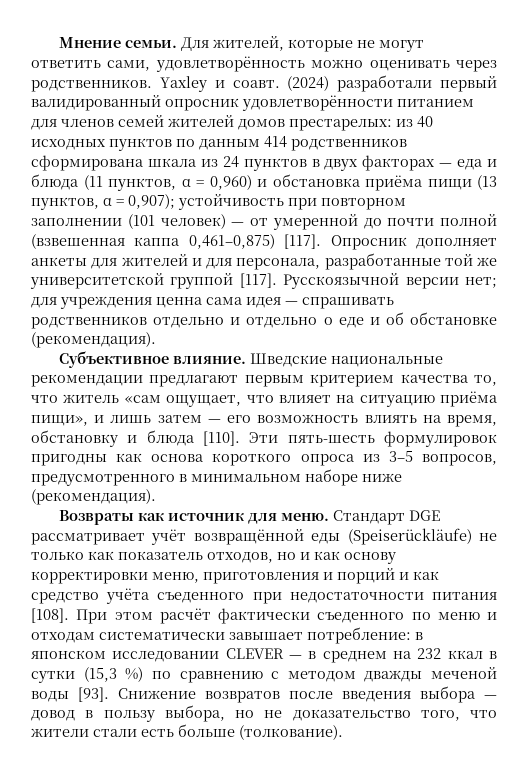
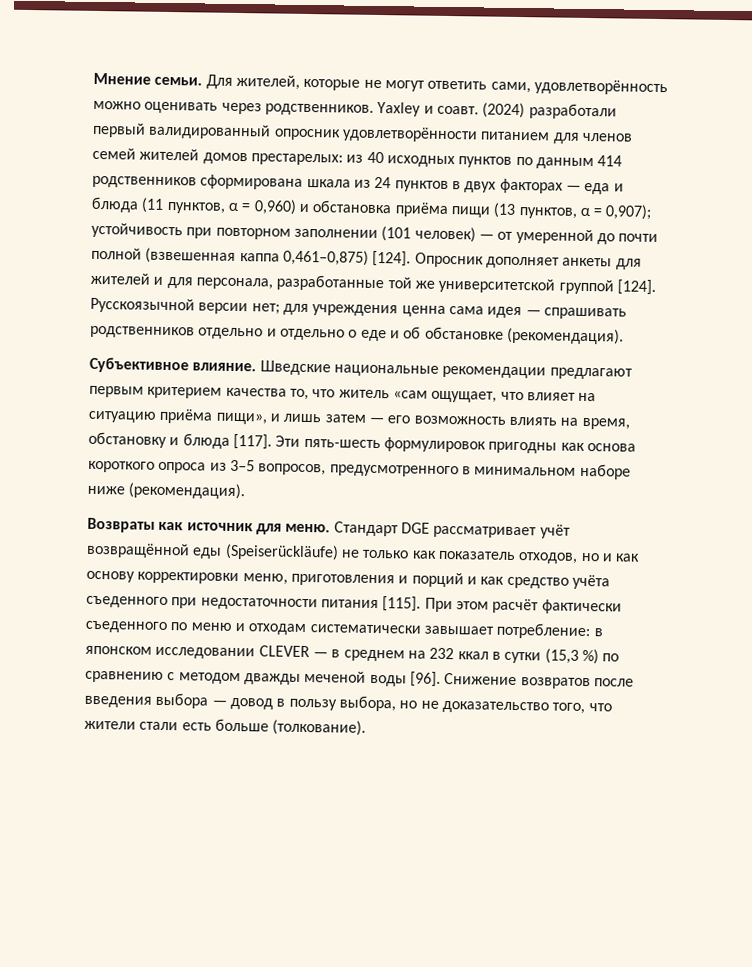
- устойчивость при повторном заполнении (101 человек) — от умеренной до почти полной (взвешенная каппа 0,461–0,875) [117].
+ устойчивость при повторном заполнении (101 человек) — от умеренной до почти полной (взвешенная каппа 0,461–0,875) [124].
- Опросник дополняет анкеты для жителей и для персонала, разработанные той же университетской группой [117].
+ Опросник дополняет анкеты для жителей и для персонала, разработанные той же университетской группой [124].
- Шведские национальные рекомендации предлагают первым критерием качества то, что житель «сам ощущает, что влияет на ситуацию приёма пищи», и лишь затем — его возможность влиять на время, обстановку и блюда [110].
+ Шведские национальные рекомендации предлагают первым критерием качества то, что житель «сам ощущает, что влияет на ситуацию приёма пищи», и лишь затем — его возможность влиять на время, обстановку и блюда [117].
- Стандарт DGE рассматривает учёт возвращённой еды (Speiserückläufe) не только как показатель отходов, но и как основу корректировки меню, приготовления и порций и как средство учёта съеденного при недостаточности питания [108].
+ Стандарт DGE рассматривает учёт возвращённой еды (Speiserückläufe) не только как показатель отходов, но и как основу корректировки меню, приготовления и порций и как средство учёта съеденного при недостаточности питания [115].
- При этом расчёт фактически съеденного по меню и отходам систематически завышает потребление: в японском исследовании CLEVER — в среднем на 232 ккал в сутки (15,3 %) по сравнению с методом дважды меченой воды [93].
+ При этом расчёт фактически съеденного по меню и отходам систематически завышает потребление: в японском исследовании CLEVER — в среднем на 232 ккал в сутки (15,3 %) по сравнению с методом дважды меченой воды [96].

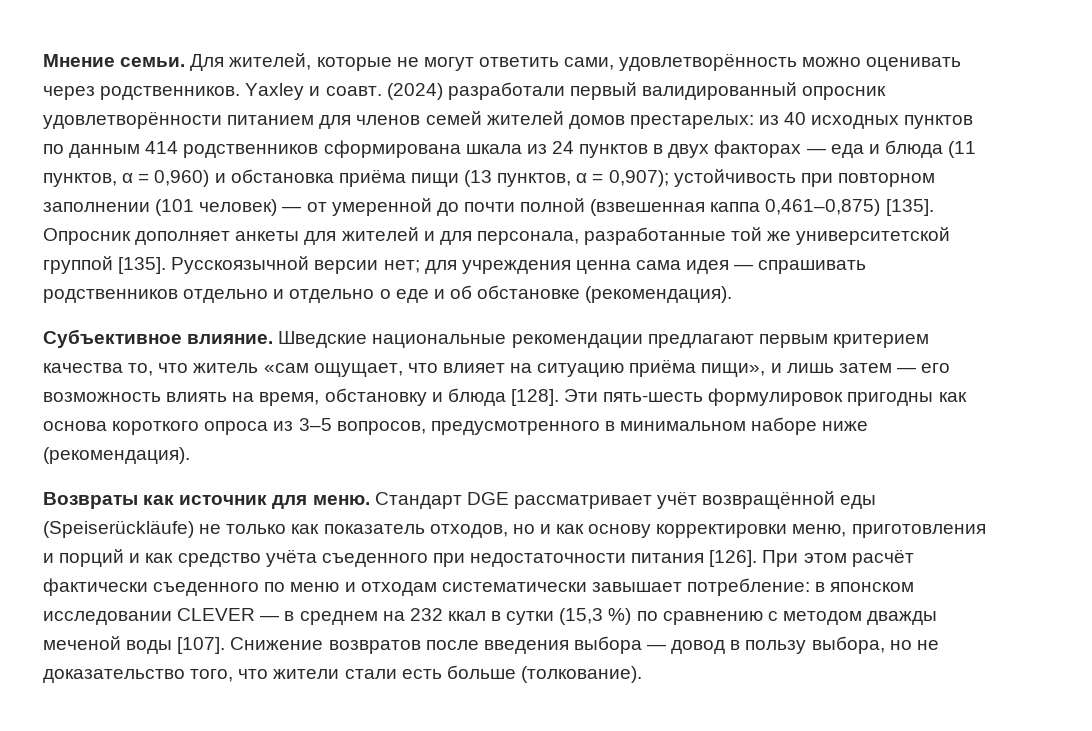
- устойчивость при повторном заполнении (101 человек) — от умеренной до почти полной (взвешенная каппа 0,461–0,875) [124].
+ устойчивость при повторном заполнении (101 человек) — от умеренной до почти полной (взвешенная каппа 0,461–0,875) [135].
- Опросник дополняет анкеты для жителей и для персонала, разработанные той же университетской группой [124].
+ Опросник дополняет анкеты для жителей и для персонала, разработанные той же университетской группой [135].
- Шведские национальные рекомендации предлагают первым критерием качества то, что житель «сам ощущает, что влияет на ситуацию приёма пищи», и лишь затем — его возможность влиять на время, обстановку и блюда [117].
+ Шведские национальные рекомендации предлагают первым критерием качества то, что житель «сам ощущает, что влияет на ситуацию приёма пищи», и лишь затем — его возможность влиять на время, обстановку и блюда [128].
- Стандарт DGE рассматривает учёт возвращённой еды (Speiserückläufe) не только как показатель отходов, но и как основу корректировки меню, приготовления и порций и как средство учёта съеденного при недостаточности питания [115].
+ Стандарт DGE рассматривает учёт возвращённой еды (Speiserückläufe) не только как показатель отходов, но и как основу корректировки меню, приготовления и порций и как средство учёта съеденного при недостаточности питания [126].
- При этом расчёт фактически съеденного по меню и отходам систематически завышает потребление: в японском исследовании CLEVER — в среднем на 232 ккал в сутки (15,3 %) по сравнению с методом дважды меченой воды [96].
+ При этом расчёт фактически съеденного по меню и отходам систематически завышает потребление: в японском исследовании CLEVER — в среднем на 232 ккал в сутки (15,3 %) по сравнению с методом дважды меченой воды [107].

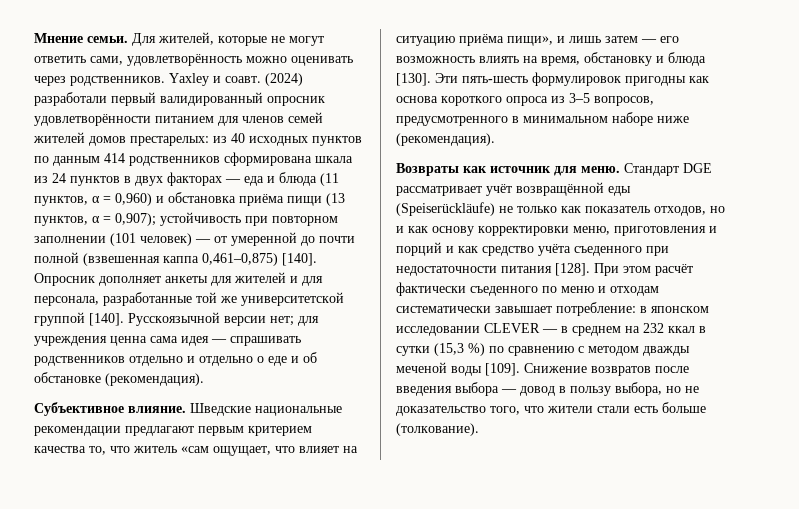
- устойчивость при повторном заполнении (101 человек) — от умеренной до почти полной (взвешенная каппа 0,461–0,875) [135].
+ устойчивость при повторном заполнении (101 человек) — от умеренной до почти полной (взвешенная каппа 0,461–0,875) [140].
- Опросник дополняет анкеты для жителей и для персонала, разработанные той же университетской группой [135].
+ Опросник дополняет анкеты для жителей и для персонала, разработанные той же университетской группой [140].
- Шведские национальные рекомендации предлагают первым критерием качества то, что житель «сам ощущает, что влияет на ситуацию приёма пищи», и лишь затем — его возможность влиять на время, обстановку и блюда [128].
+ Шведские национальные рекомендации предлагают первым критерием качества то, что житель «сам ощущает, что влияет на ситуацию приёма пищи», и лишь затем — его возможность влиять на время, обстановку и блюда [130].
- Стандарт DGE рассматривает учёт возвращённой еды (Speiserückläufe) не только как показатель отходов, но и как основу корректировки меню, приготовления и порций и как средство учёта съеденного при недостаточности питания [126].
+ Стандарт DGE рассматривает учёт возвращённой еды (Speiserückläufe) не только как показатель отходов, но и как основу корректировки меню, приготовления и порций и как средство учёта съеденного при недостаточности питания [128].
- При этом расчёт фактически съеденного по меню и отходам систематически завышает потребление: в японском исследовании CLEVER — в среднем на 232 ккал в сутки (15,3 %) по сравнению с методом дважды меченой воды [107].
+ При этом расчёт фактически съеденного по меню и отходам систематически завышает потребление: в японском исследовании CLEVER — в среднем на 232 ккал в сутки (15,3 %) по сравнению с методом дважды меченой воды [109].

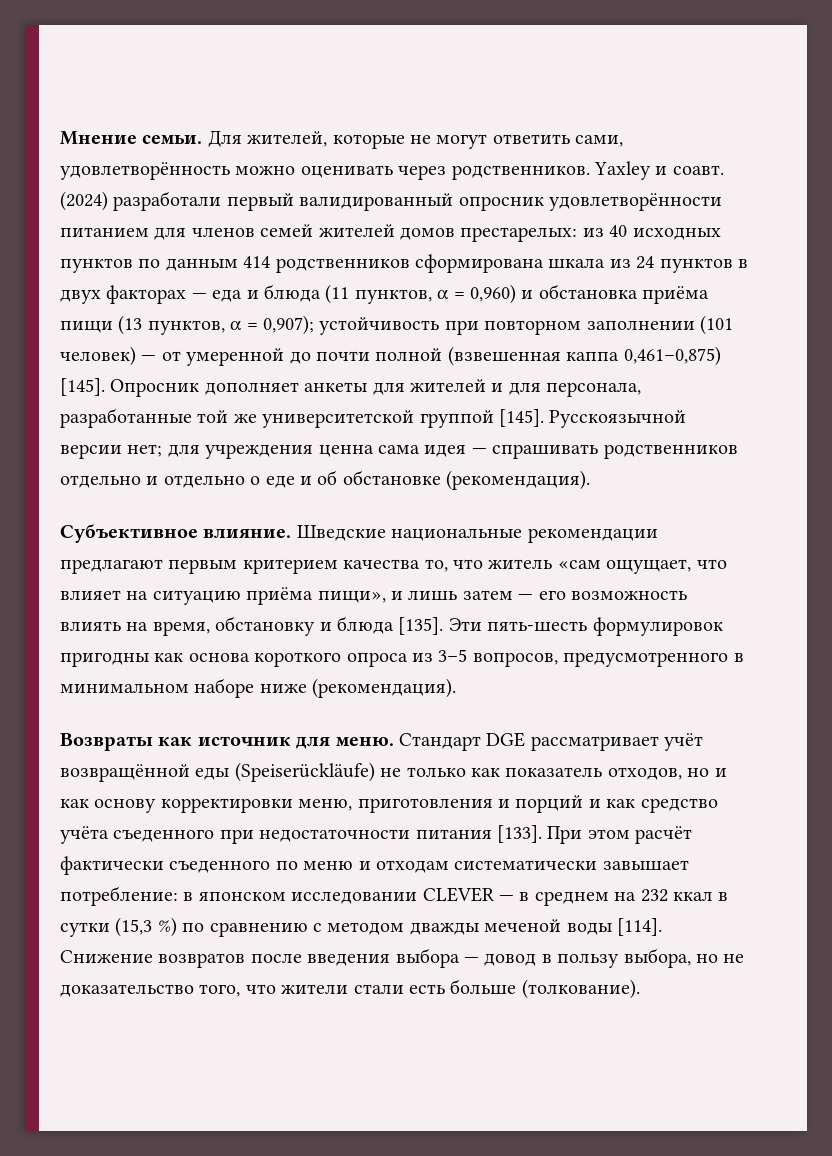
- устойчивость при повторном заполнении (101 человек) — от умеренной до почти полной (взвешенная каппа 0,461–0,875) [140].
+ устойчивость при повторном заполнении (101 человек) — от умеренной до почти полной (взвешенная каппа 0,461–0,875) [145].
- Опросник дополняет анкеты для жителей и для персонала, разработанные той же университетской группой [140].
+ Опросник дополняет анкеты для жителей и для персонала, разработанные той же университетской группой [145].
- Шведские национальные рекомендации предлагают первым критерием качества то, что житель «сам ощущает, что влияет на ситуацию приёма пищи», и лишь затем — его возможность влиять на время, обстановку и блюда [130].
+ Шведские национальные рекомендации предлагают первым критерием качества то, что житель «сам ощущает, что влияет на ситуацию приёма пищи», и лишь затем — его возможность влиять на время, обстановку и блюда [135].
- Стандарт DGE рассматривает учёт возвращённой еды (Speiserückläufe) не только как показатель отходов, но и как основу корректировки меню, приготовления и порций и как средство учёта съеденного при недостаточности питания [128].
+ Стандарт DGE рассматривает учёт возвращённой еды (Speiserückläufe) не только как показатель отходов, но и как основу корректировки меню, приготовления и порций и как средство учёта съеденного при недостаточности питания [133].
- При этом расчёт фактически съеденного по меню и отходам систематически завышает потребление: в японском исследовании CLEVER — в среднем на 232 ккал в сутки (15,3 %) по сравнению с методом дважды меченой воды [109].
+ При этом расчёт фактически съеденного по меню и отходам систематически завышает потребление: в японском исследовании CLEVER — в среднем на 232 ккал в сутки (15,3 %) по сравнению с методом дважды меченой воды [114].

